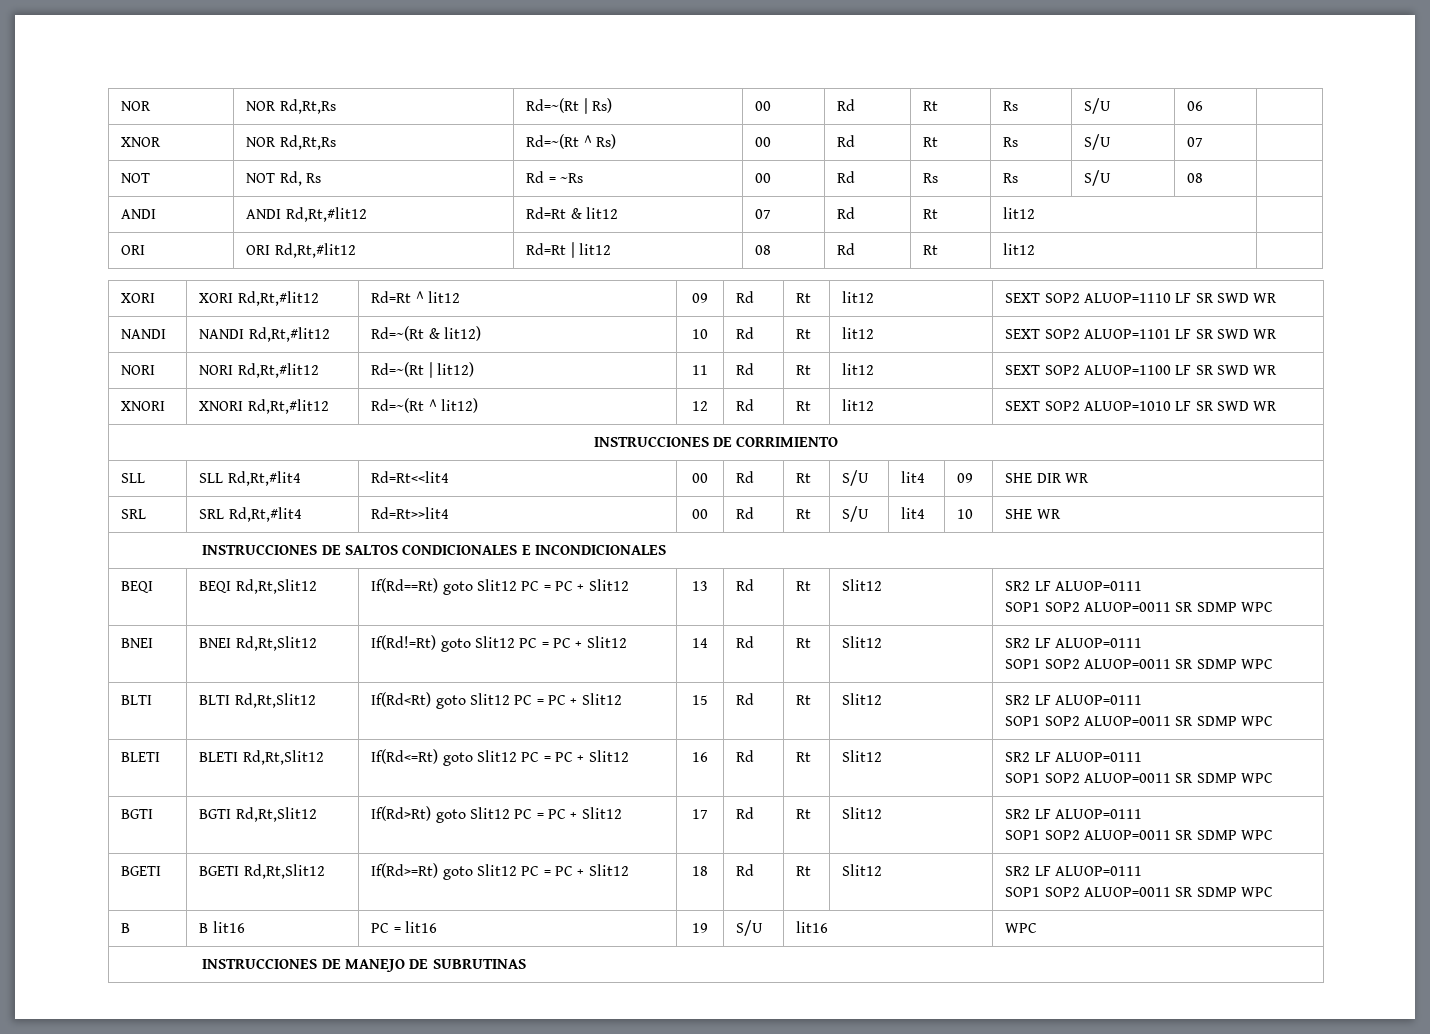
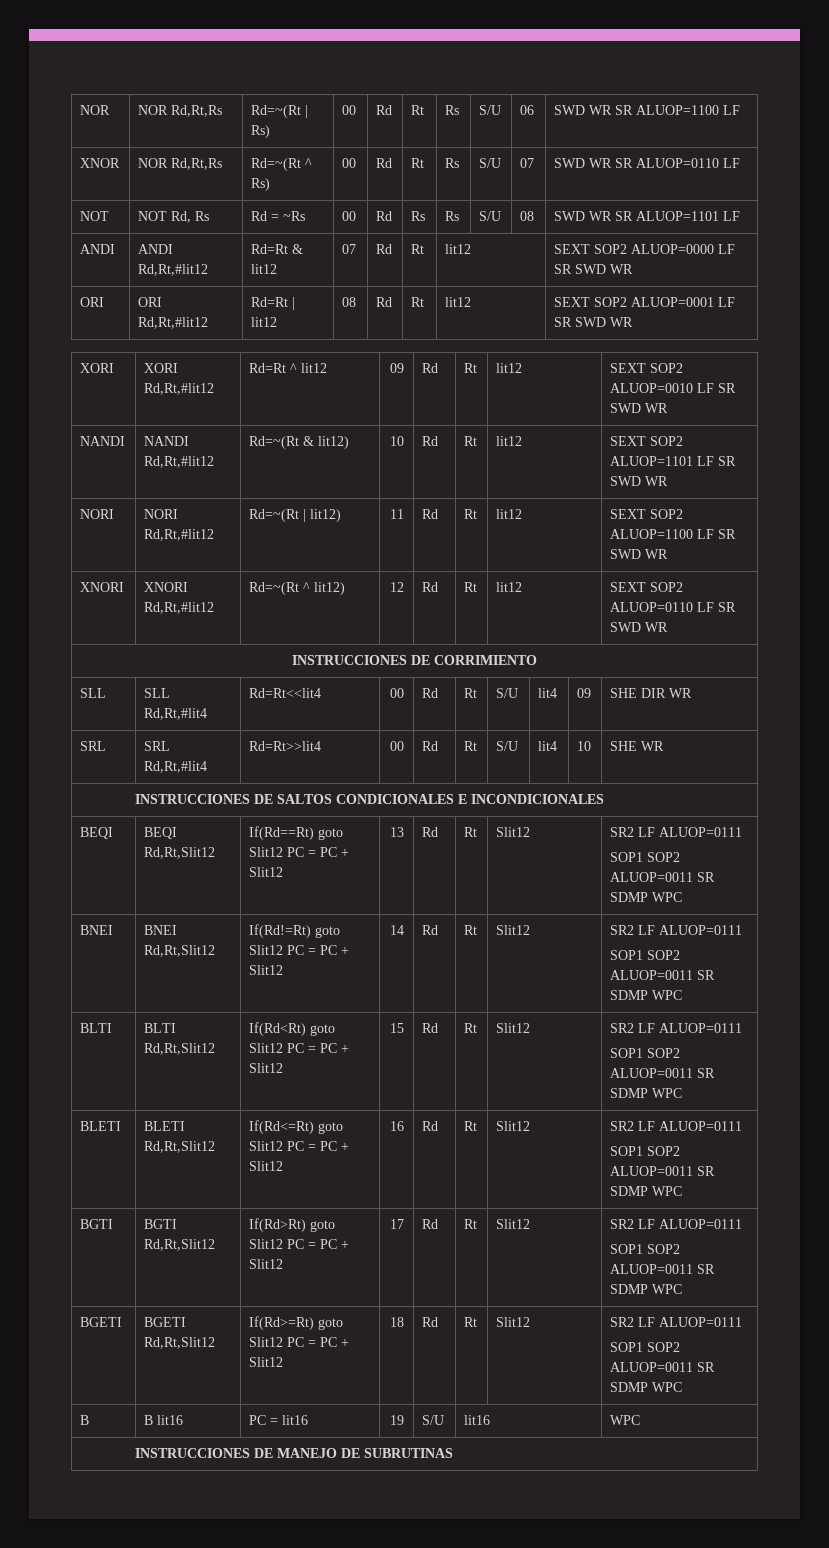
- NOR | NOR Rd,Rt,Rs | Rd=~(Rt | Rs) | 00 | Rd | Rt | Rs | S/U | 06 |
+ NOR | NOR Rd,Rt,Rs | Rd=~(Rt | Rs) | 00 | Rd | Rt | Rs | S/U | 06 | SWD WR SR ALUOP=1100 LF
- XNOR | NOR Rd,Rt,Rs | Rd=~(Rt ^ Rs) | 00 | Rd | Rt | Rs | S/U | 07 |
+ XNOR | NOR Rd,Rt,Rs | Rd=~(Rt ^ Rs) | 00 | Rd | Rt | Rs | S/U | 07 | SWD WR SR ALUOP=0110 LF
- NOT | NOT Rd, Rs | Rd = ~Rs | 00 | Rd | Rs | Rs | S/U | 08 |
+ NOT | NOT Rd, Rs | Rd = ~Rs | 00 | Rd | Rs | Rs | S/U | 08 | SWD WR SR ALUOP=1101 LF
- ANDI | ANDI Rd,Rt,#lit12 | Rd=Rt & lit12 | 07 | Rd | Rt | lit12 |
+ ANDI | ANDI Rd,Rt,#lit12 | Rd=Rt & lit12 | 07 | Rd | Rt | lit12 | SEXT SOP2 ALUOP=0000 LF SR SWD WR
- ORI | ORI Rd,Rt,#lit12 | Rd=Rt | lit12 | 08 | Rd | Rt | lit12 |
+ ORI | ORI Rd,Rt,#lit12 | Rd=Rt | lit12 | 08 | Rd | Rt | lit12 | SEXT SOP2 ALUOP=0001 LF SR SWD WR
- XORI | XORI Rd,Rt,#lit12 | Rd=Rt ^ lit12 | 09 | Rd | Rt | lit12 | SEXT SOP2 ALUOP=1110 LF SR SWD WR
+ XORI | XORI Rd,Rt,#lit12 | Rd=Rt ^ lit12 | 09 | Rd | Rt | lit12 | SEXT SOP2 ALUOP=0010 LF SR SWD WR
- XNORI | XNORI Rd,Rt,#lit12 | Rd=~(Rt ^ lit12) | 12 | Rd | Rt | lit12 | SEXT SOP2 ALUOP=1010 LF SR SWD WR
+ XNORI | XNORI Rd,Rt,#lit12 | Rd=~(Rt ^ lit12) | 12 | Rd | Rt | lit12 | SEXT SOP2 ALUOP=0110 LF SR SWD WR

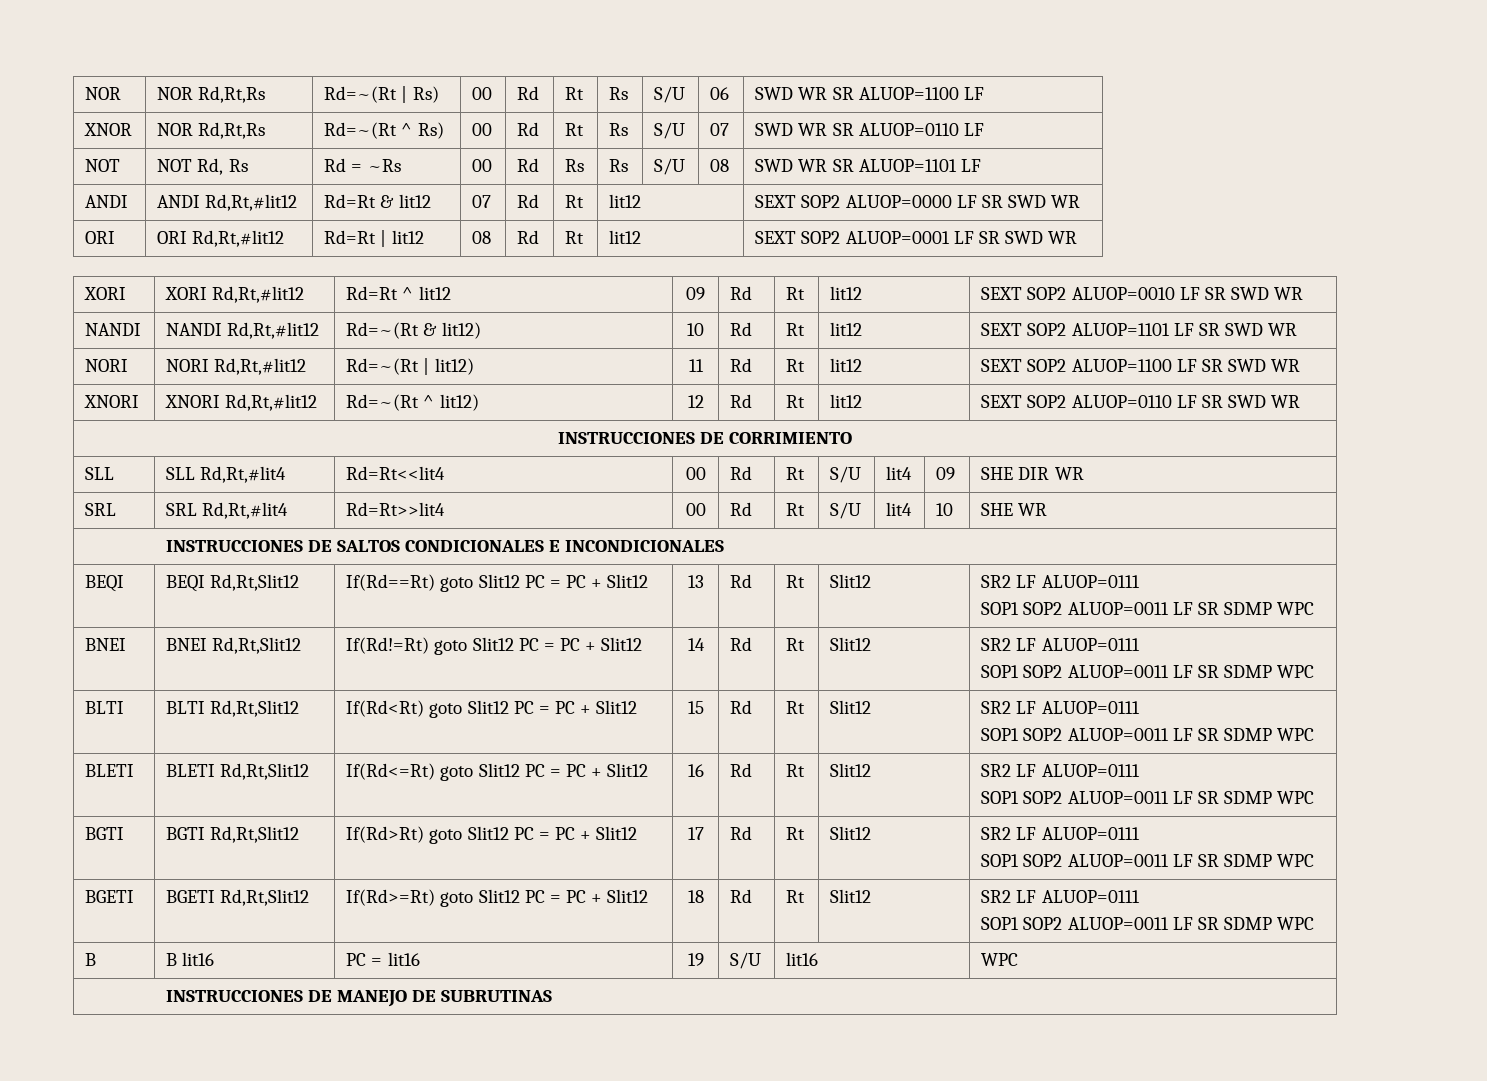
  BEQI | BEQI Rd,Rt,Slit12 | If(Rd==Rt) goto Slit12 PC = PC + Slit12 | 13 | Rd | Rt | Slit12 | SR2 LF ALUOP=0111
- SOP1 SOP2 ALUOP=0011 SR SDMP WPC
+ SOP1 SOP2 ALUOP=0011 LF SR SDMP WPC
  BNEI | BNEI Rd,Rt,Slit12 | If(Rd!=Rt) goto Slit12 PC = PC + Slit12 | 14 | Rd | Rt | Slit12 | SR2 LF ALUOP=0111
- SOP1 SOP2 ALUOP=0011 SR SDMP WPC
+ SOP1 SOP2 ALUOP=0011 LF SR SDMP WPC
  BLTI | BLTI Rd,Rt,Slit12 | If(Rd<Rt) goto Slit12 PC = PC + Slit12 | 15 | Rd | Rt | Slit12 | SR2 LF ALUOP=0111
- SOP1 SOP2 ALUOP=0011 SR SDMP WPC
+ SOP1 SOP2 ALUOP=0011 LF SR SDMP WPC
  BLETI | BLETI Rd,Rt,Slit12 | If(Rd<=Rt) goto Slit12 PC = PC + Slit12 | 16 | Rd | Rt | Slit12 | SR2 LF ALUOP=0111
- SOP1 SOP2 ALUOP=0011 SR SDMP WPC
+ SOP1 SOP2 ALUOP=0011 LF SR SDMP WPC
  BGTI | BGTI Rd,Rt,Slit12 | If(Rd>Rt) goto Slit12 PC = PC + Slit12 | 17 | Rd | Rt | Slit12 | SR2 LF ALUOP=0111
- SOP1 SOP2 ALUOP=0011 SR SDMP WPC
+ SOP1 SOP2 ALUOP=0011 LF SR SDMP WPC
  BGETI | BGETI Rd,Rt,Slit12 | If(Rd>=Rt) goto Slit12 PC = PC + Slit12 | 18 | Rd | Rt | Slit12 | SR2 LF ALUOP=0111
- SOP1 SOP2 ALUOP=0011 SR SDMP WPC
+ SOP1 SOP2 ALUOP=0011 LF SR SDMP WPC

